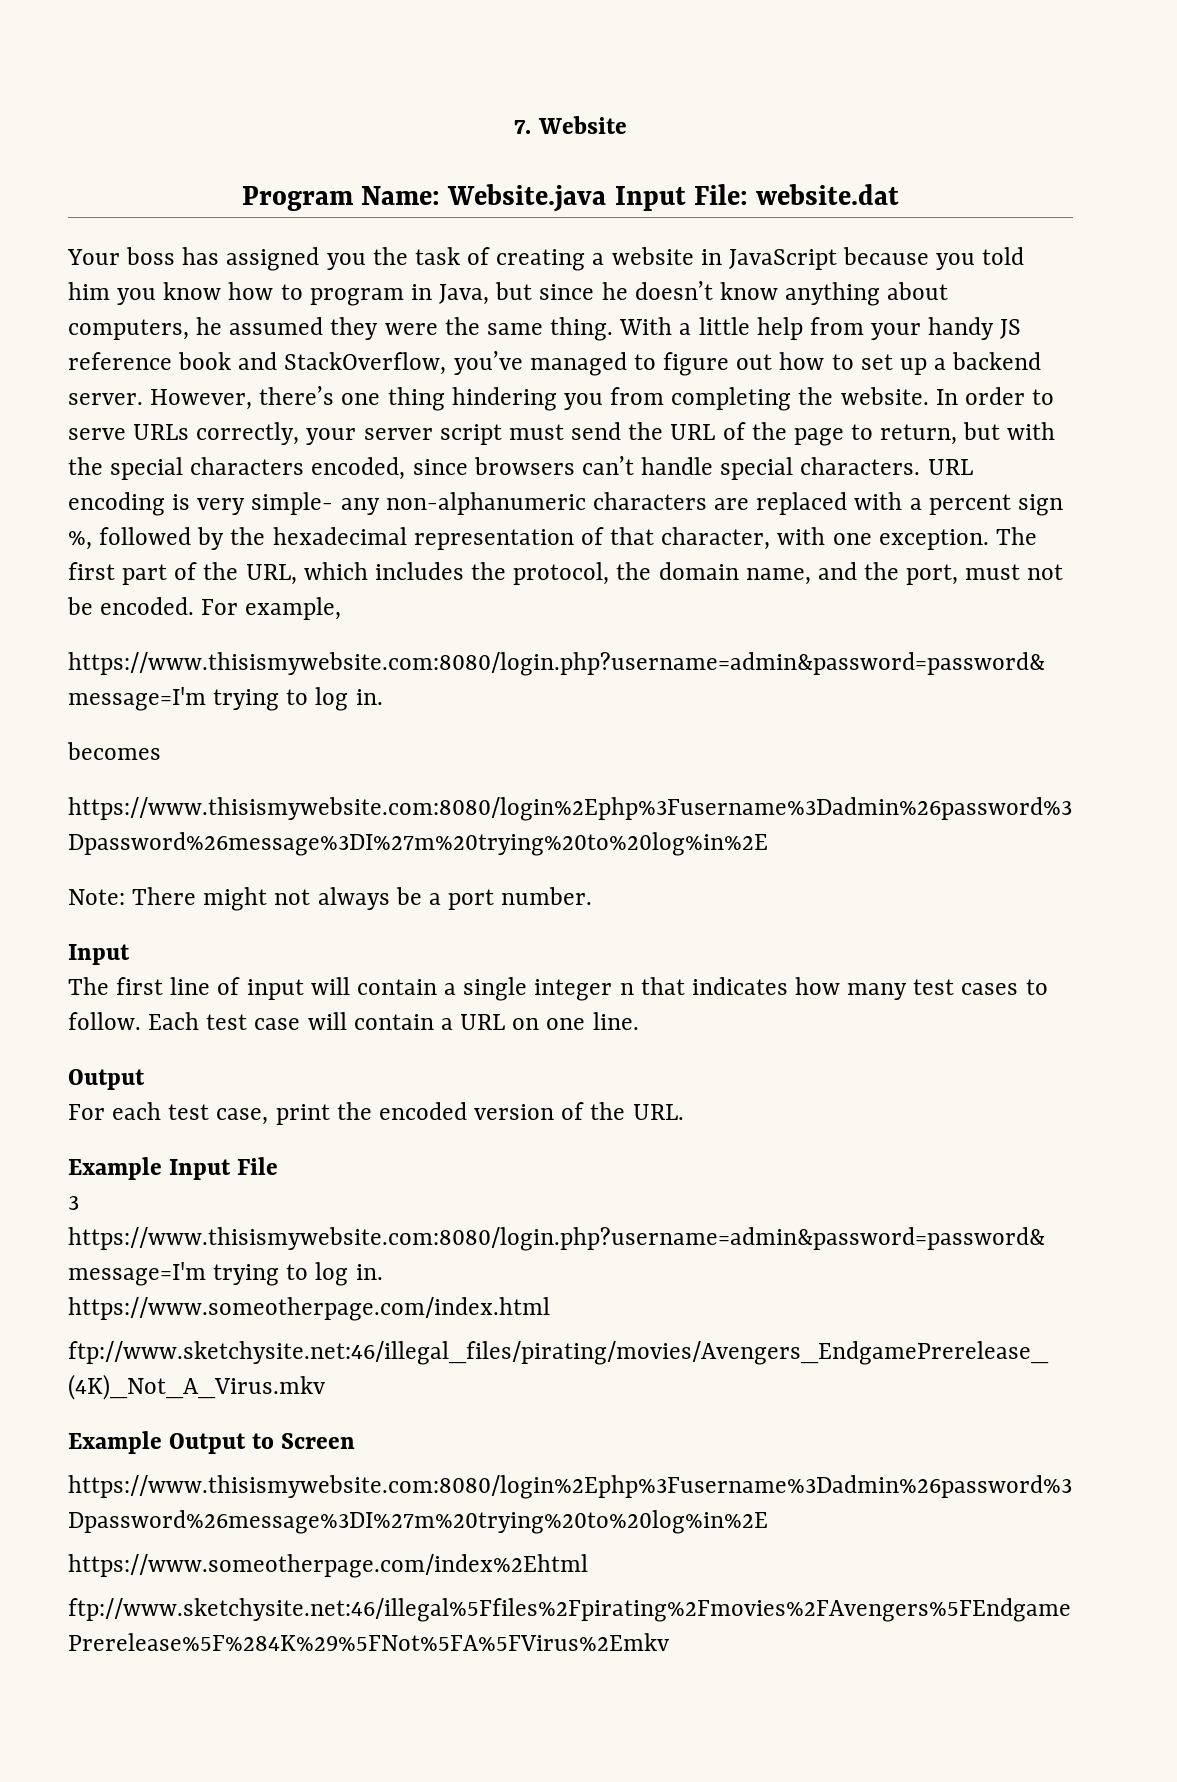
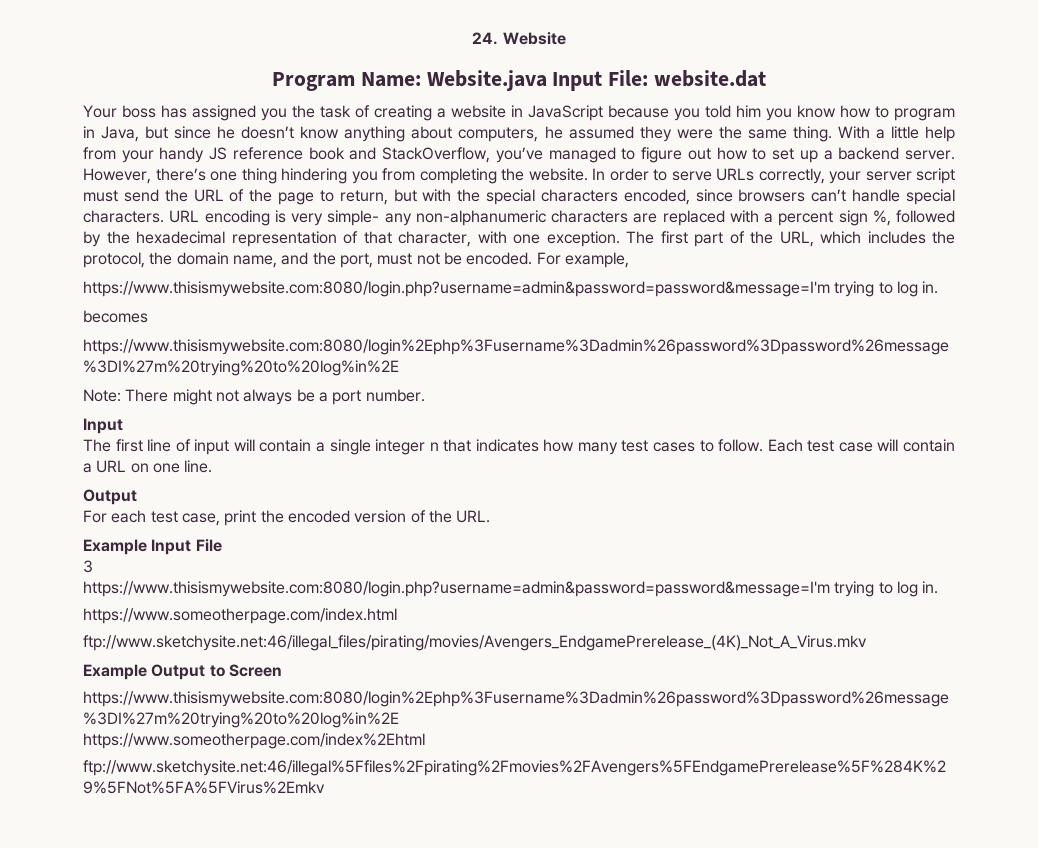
- 7. Website
+ 24. Website

